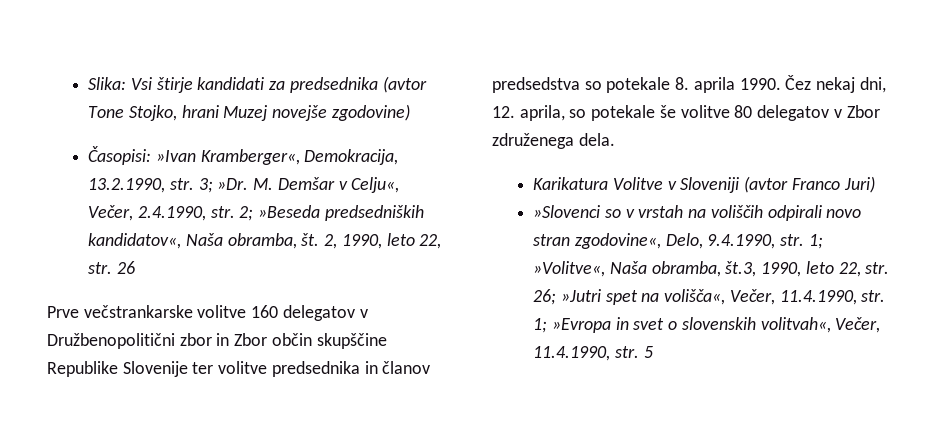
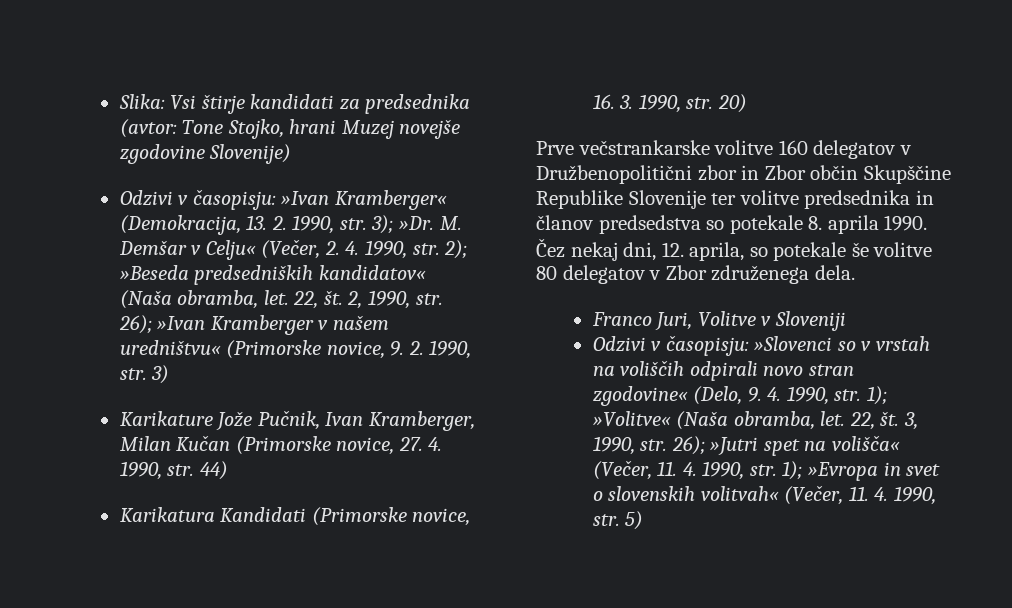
- Slika: Vsi štirje kandidati za predsednika (avtor Tone Stojko, hrani Muzej novejše zgodovine)
- Časopisi: »Ivan Kramberger«, Demokracija, 13.2.1990, str. 3; »Dr. M. Demšar v Celju«, Večer, 2.4.1990, str. 2; »Beseda predsedniških kandidatov«, Naša obramba, št. 2, 1990, leto 22, str. 26
+ Slika: Vsi štirje kandidati za predsednika (avtor: Tone Stojko, hrani Muzej novejše zgodovine Slovenije)
+ Odzivi v časopisju: »Ivan Kramberger« (Demokracija, 13. 2. 1990, str. 3); »Dr. M. Demšar v Celju« (Večer, 2. 4. 1990, str. 2); »Beseda predsedniških kandidatov« (Naša obramba, let. 22, št. 2, 1990, str. 26); »Ivan Kramberger v našem uredništvu« (Primorske novice, 9. 2. 1990, str. 3)
+ Karikature Jože Pučnik, Ivan Kramberger, Milan Kučan (Primorske novice, 27. 4. 1990, str. 44)
+ Karikatura Kandidati (Primorske novice, 16. 3. 1990, str. 20)
- Prve večstrankarske volitve 160 delegatov v Družbenopolitični zbor in Zbor občin skupščine Republike Slovenije ter volitve predsednika in članov predsedstva so potekale 8. aprila 1990.
+ Prve večstrankarske volitve 160 delegatov v Družbenopolitični zbor in Zbor občin Skupščine Republike Slovenije ter volitve predsednika in članov predsedstva so potekale 8. aprila 1990.
- Karikatura Volitve v Sloveniji (avtor Franco Juri)
- »Slovenci so v vrstah na voliščih odpirali novo stran zgodovine«, Delo, 9.4.1990, str. 1; »Volitve«, Naša obramba, št.3, 1990, leto 22, str. 26; »Jutri spet na volišča«, Večer, 11.4.1990, str. 1; »Evropa in svet o slovenskih volitvah«, Večer, 11.4.1990, str. 5
+ Franco Juri, Volitve v Sloveniji
+ Odzivi v časopisju: »Slovenci so v vrstah na voliščih odpirali novo stran zgodovine« (Delo, 9. 4. 1990, str. 1); »Volitve« (Naša obramba, let. 22, št. 3, 1990, str. 26); »Jutri spet na volišča« (Večer, 11. 4. 1990, str. 1); »Evropa in svet o slovenskih volitvah« (Večer, 11. 4. 1990, str. 5)

